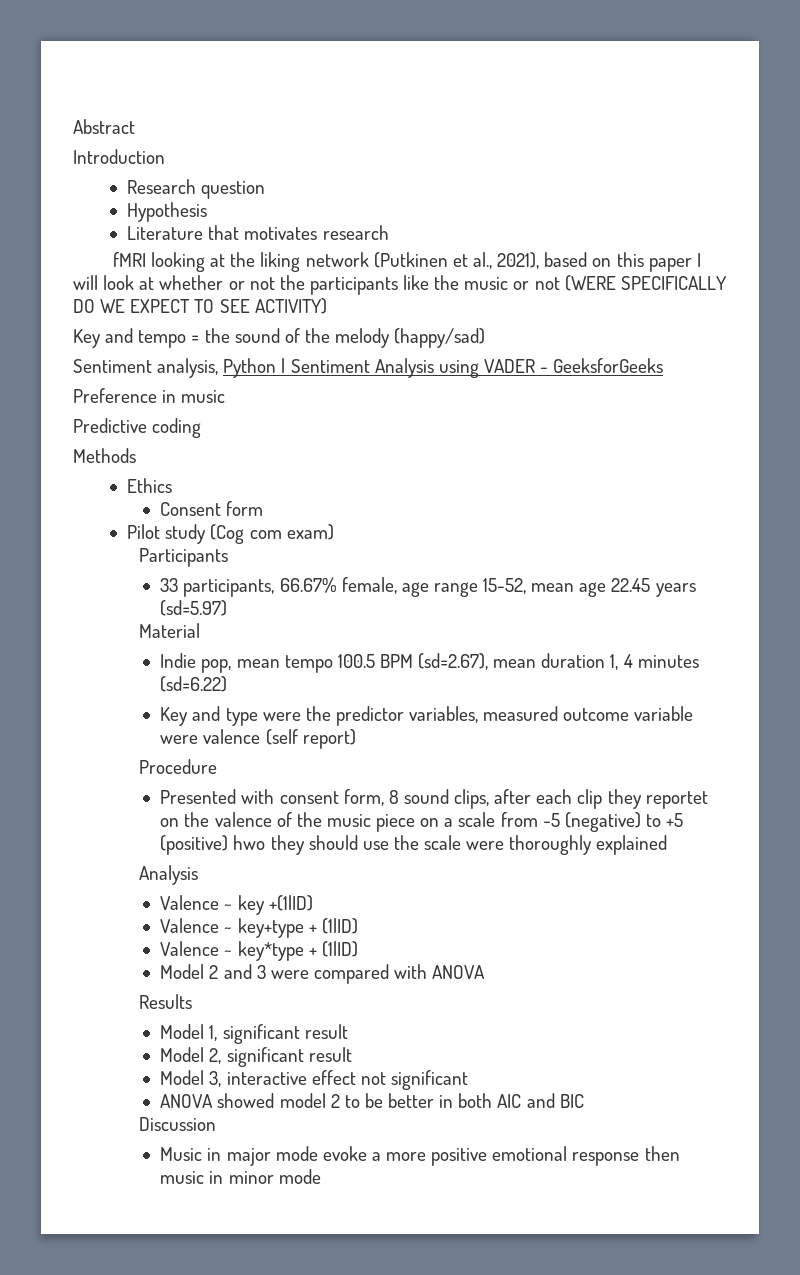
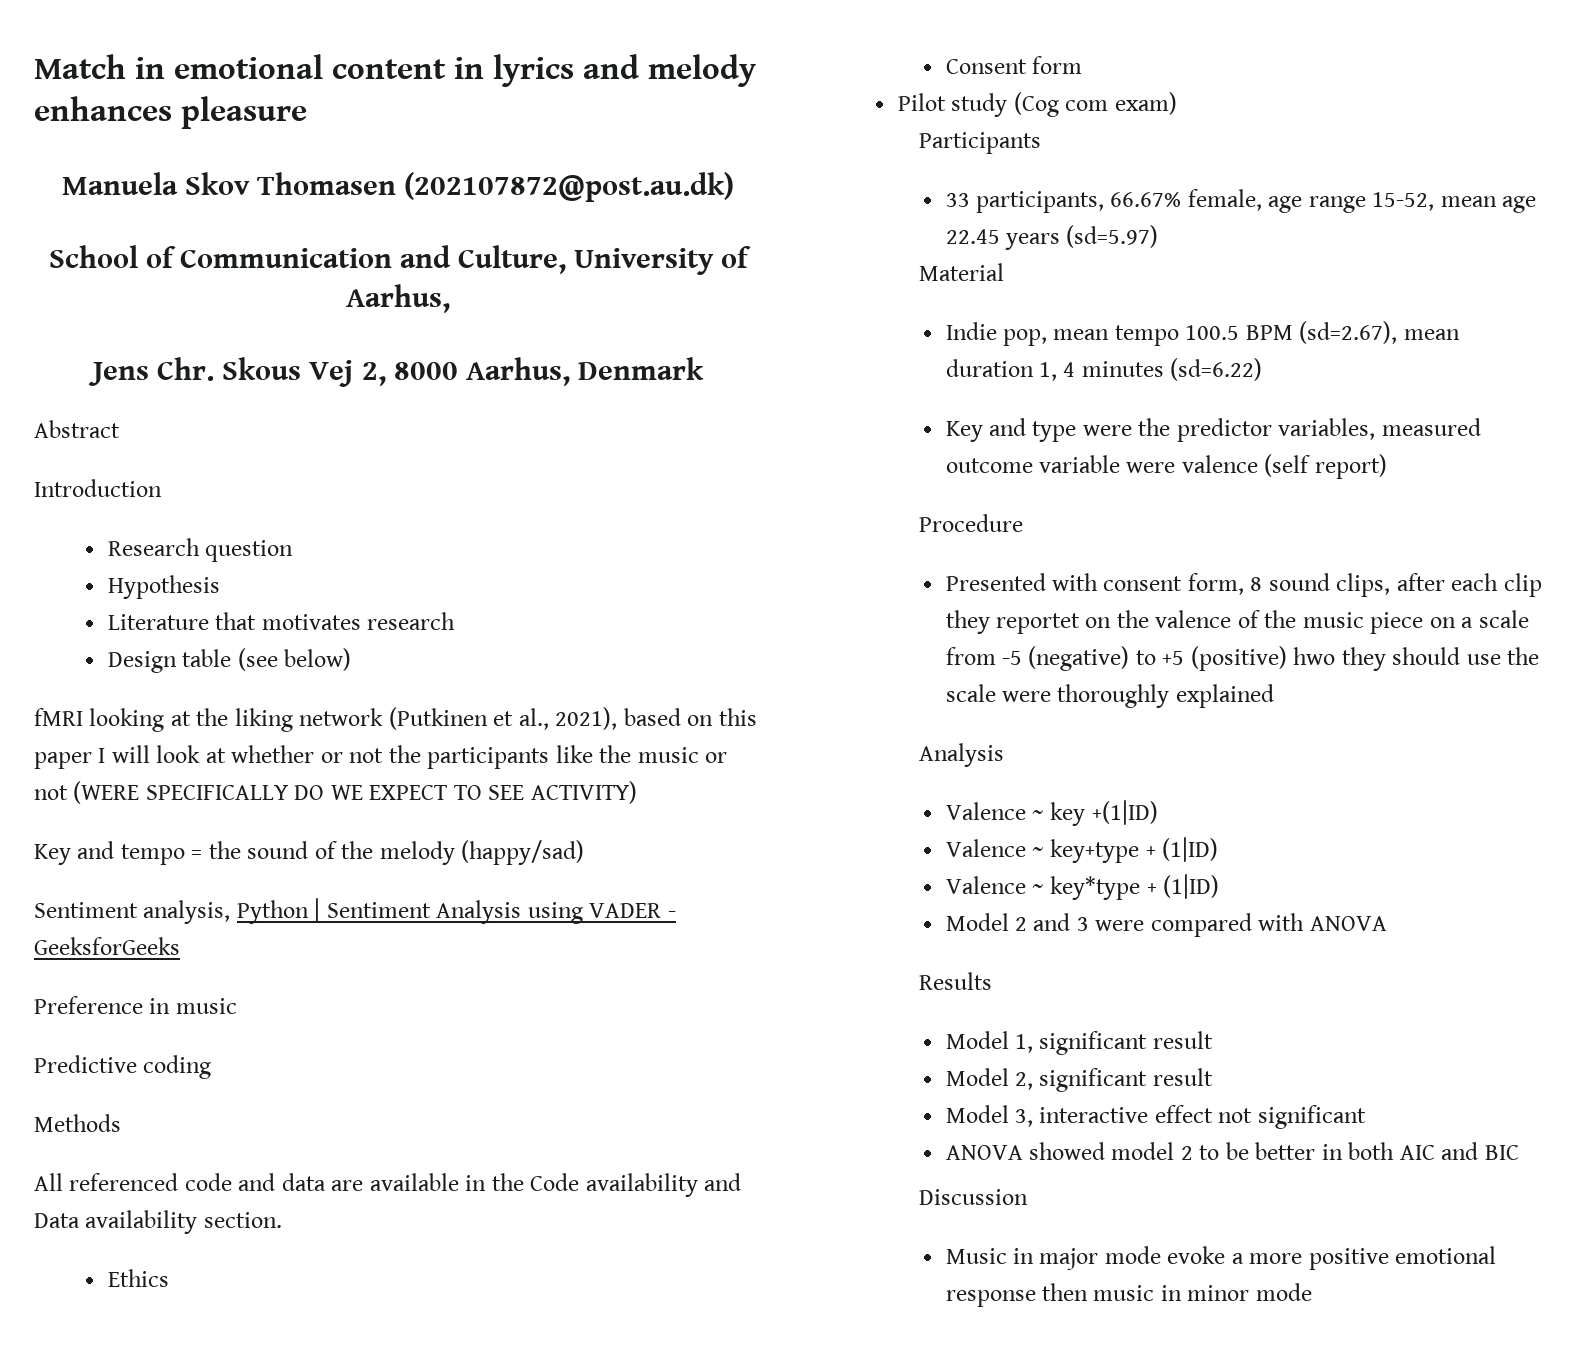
+ Match in emotional content in lyrics and melody enhances pleasure
+ Manuela Skov Thomasen (202107872@post.au.dk)
+ School of Communication and Culture, University of Aarhus,
+ Jens Chr. Skous Vej 2, 8000 Aarhus, Denmark
+ Design table (see below)
+ All referenced code and data are available in the Code availability and Data availability section.

